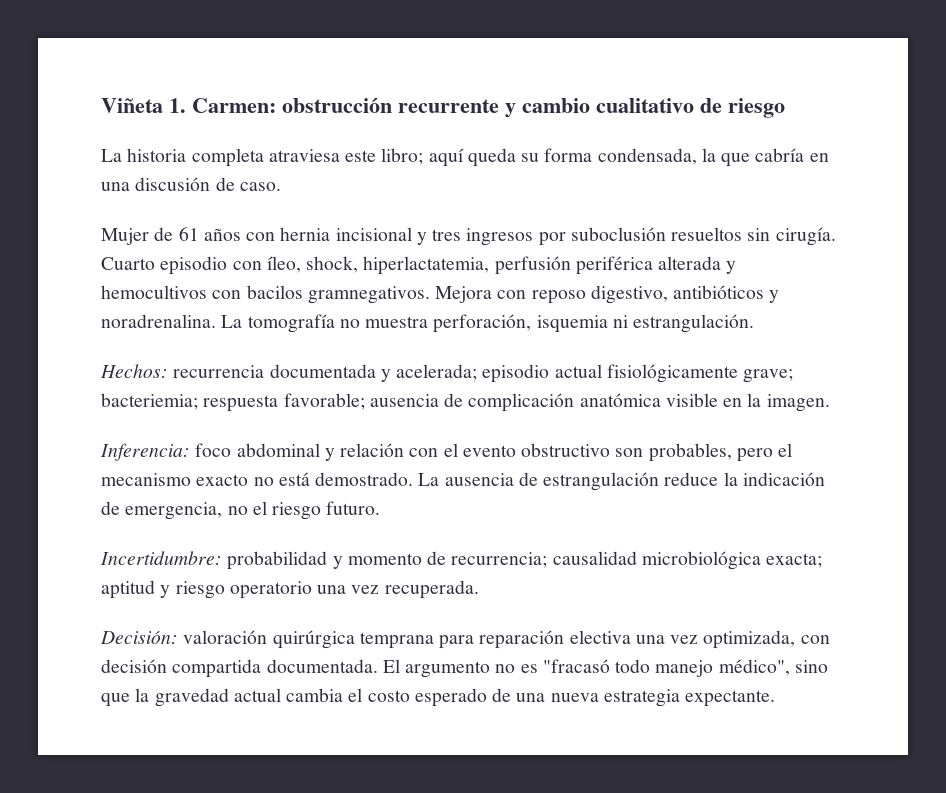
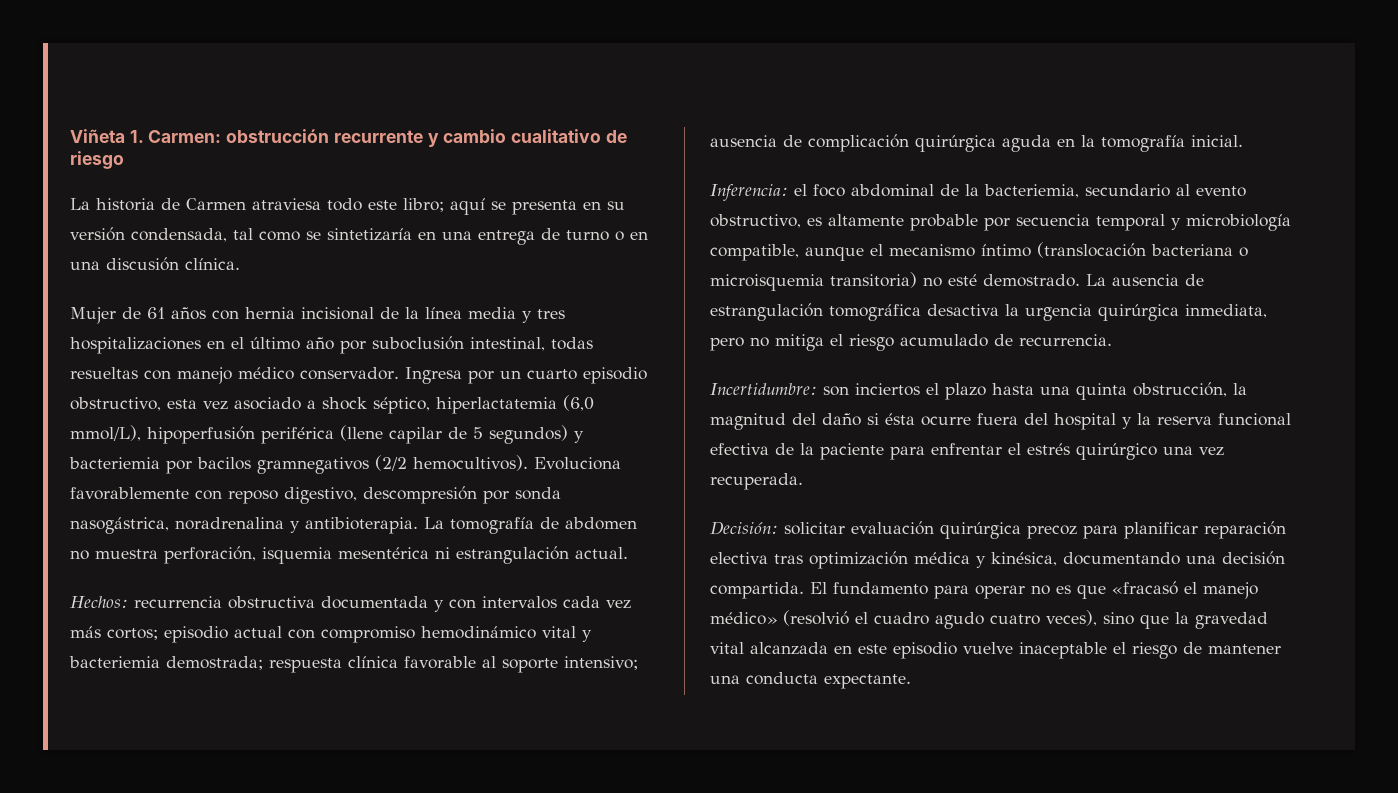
- La historia completa atraviesa este libro; aquí queda su forma condensada, la que cabría en una discusión de caso.
+ La historia de Carmen atraviesa todo este libro; aquí se presenta en su versión condensada, tal como se sintetizaría en una entrega de turno o en una discusión clínica.
- Mujer de 61 años con hernia incisional y tres ingresos por suboclusión resueltos sin cirugía. Cuarto episodio con íleo, shock, hiperlactatemia, perfusión periférica alterada y hemocultivos con bacilos gramnegativos. Mejora con reposo digestivo, antibióticos y noradrenalina. La tomografía no muestra perforación, isquemia ni estrangulación.
+ Mujer de 61 años con hernia incisional de la línea media y tres hospitalizaciones en el último año por suboclusión intestinal, todas resueltas con manejo médico conservador. Ingresa por un cuarto episodio obstructivo, esta vez asociado a shock séptico, hiperlactatemia (6,0 mmol/L), hipoperfusión periférica (llene capilar de 5 segundos) y bacteriemia por bacilos gramnegativos (2/2 hemocultivos). Evoluciona favorablemente con reposo digestivo, descompresión por sonda nasogástrica, noradrenalina y antibioterapia. La tomografía de abdomen no muestra perforación, isquemia mesentérica ni estrangulación actual.
- Hechos: recurrencia documentada y acelerada; episodio actual fisiológicamente grave; bacteriemia; respuesta favorable; ausencia de complicación anatómica visible en la imagen.
+ Hechos: recurrencia obstructiva documentada y con intervalos cada vez más cortos; episodio actual con compromiso hemodinámico vital y bacteriemia demostrada; respuesta clínica favorable al soporte intensivo; ausencia de complicación quirúrgica aguda en la tomografía inicial.
- Inferencia: foco abdominal y relación con el evento obstructivo son probables, pero el mecanismo exacto no está demostrado.
+ Inferencia: el foco abdominal de la bacteriemia, secundario al evento obstructivo, es altamente probable por secuencia temporal y microbiología compatible, aunque el mecanismo íntimo (translocación bacteriana o microisquemia transitoria) no esté demostrado.
- La ausencia de estrangulación reduce la indicación de emergencia, no el riesgo futuro.
- Incertidumbre: probabilidad y momento de recurrencia; causalidad microbiológica exacta; aptitud y riesgo operatorio una vez recuperada.
- Decisión: valoración quirúrgica temprana para reparación electiva una vez optimizada, con decisión compartida documentada. El argumento no es "fracasó todo manejo médico", sino que la gravedad actual cambia el costo esperado de una nueva estrategia expectante.
+ La ausencia de estrangulación tomográfica desactiva la urgencia quirúrgica inmediata, pero no mitiga el riesgo acumulado de recurrencia.
+ Incertidumbre: son inciertos el plazo hasta una quinta obstrucción, la magnitud del daño si ésta ocurre fuera del hospital y la reserva funcional efectiva de la paciente para enfrentar el estrés quirúrgico una vez recuperada.
+ Decisión: solicitar evaluación quirúrgica precoz para planificar reparación electiva tras optimización médica y kinésica, documentando una decisión compartida. El fundamento para operar no es que «fracasó el manejo médico» (resolvió el cuadro agudo cuatro veces), sino que la gravedad vital alcanzada en este episodio vuelve inaceptable el riesgo de mantener una conducta expectante.

